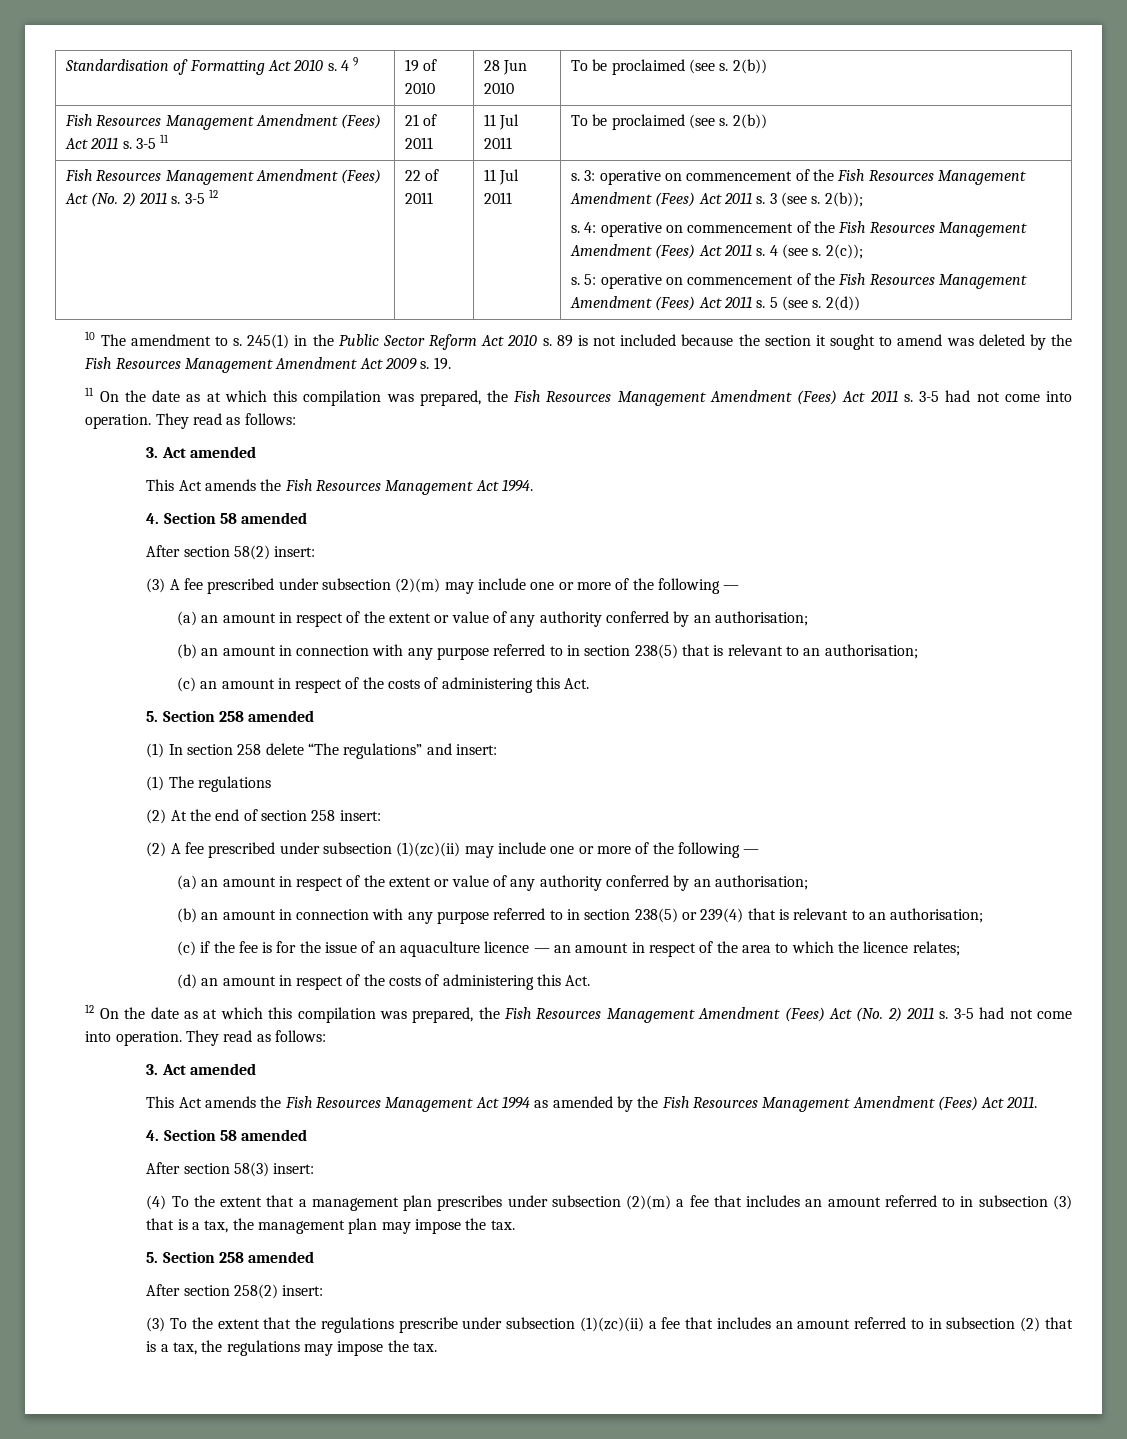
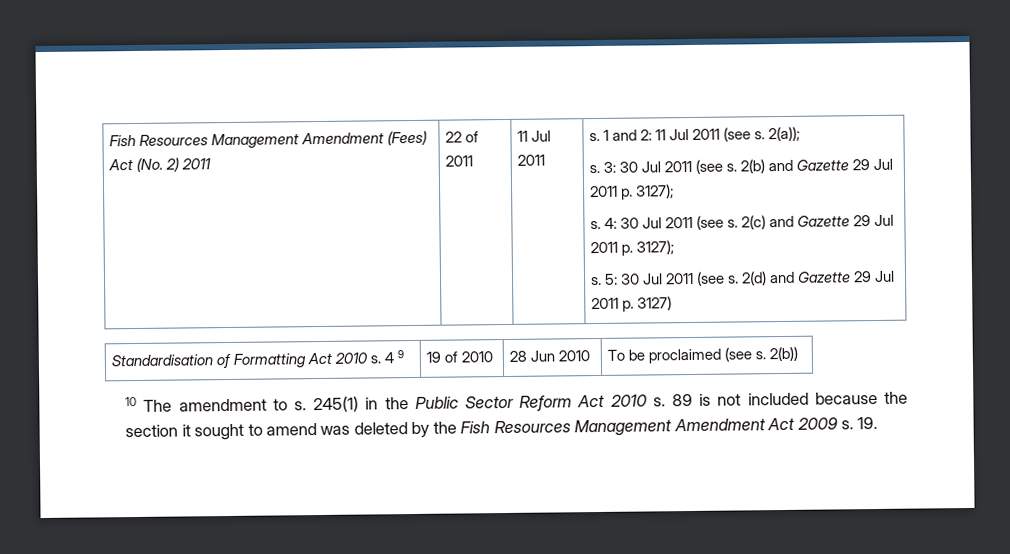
+ Fish Resources Management Amendment (Fees) Act (No. 2) 2011 | 22 of 2011 | 11 Jul 2011 | s. 1 and 2: 11 Jul 2011 (see s. 2(a));
+ s. 3: 30 Jul 2011 (see s. 2(b) and Gazette 29 Jul 2011 p. 3127);
+ s. 4: 30 Jul 2011 (see s. 2(c) and Gazette 29 Jul 2011 p. 3127);
+ s. 5: 30 Jul 2011 (see s. 2(d) and Gazette 29 Jul 2011 p. 3127)
- Fish Resources Management Amendment (Fees) Act 2011 s. 3-5 11 | 21 of 2011 | 11 Jul 2011 | To be proclaimed (see s. 2(b))
- Fish Resources Management Amendment (Fees) Act (No. 2) 2011 s. 3-5 12 | 22 of 2011 | 11 Jul 2011 | s. 3: operative on commencement of the Fish Resources Management Amendment (Fees) Act 2011 s. 3 (see s. 2(b));
- s. 4: operative on commencement of the Fish Resources Management Amendment (Fees) Act 2011 s. 4 (see s. 2(c));
- s. 5: operative on commencement of the Fish Resources Management Amendment (Fees) Act 2011 s. 5 (see s. 2(d))
- 11 On the date as at which this compilation was prepared, the Fish Resources Management Amendment (Fees) Act 2011 s. 3-5 had not come into operation. They read as follows:
- 3. Act amended
- This Act amends the Fish Resources Management Act 1994.
- 4. Section 58 amended
- After section 58(2) insert:
- (3) A fee prescribed under subsection (2)(m) may include one or more of the following —
- (a) an amount in respect of the extent or value of any authority conferred by an authorisation;
- (b) an amount in connection with any purpose referred to in section 238(5) that is relevant to an authorisation;
- (c) an amount in respect of the costs of administering this Act.
- 5. Section 258 amended
- (1) In section 258 delete “The regulations” and insert:
- (1) The regulations
- (2) At the end of section 258 insert:
- (2) A fee prescribed under subsection (1)(zc)(ii) may include one or more of the following —
- (a) an amount in respect of the extent or value of any authority conferred by an authorisation;
- (b) an amount in connection with any purpose referred to in section 238(5) or 239(4) that is relevant to an authorisation;
- (c) if the fee is for the issue of an aquaculture licence — an amount in respect of the area to which the licence relates;
- (d) an amount in respect of the costs of administering this Act.
- 12 On the date as at which this compilation was prepared, the Fish Resources Management Amendment (Fees) Act (No. 2) 2011 s. 3-5 had not come into operation. They read as follows:
- 3. Act amended
- This Act amends the Fish Resources Management Act 1994 as amended by the Fish Resources Management Amendment (Fees) Act 2011.
- 4. Section 58 amended
- After section 58(3) insert:
- (4) To the extent that a management plan prescribes under subsection (2)(m) a fee that includes an amount referred to in subsection (3) that is a tax, the management plan may impose the tax.
- 5. Section 258 amended
- After section 258(2) insert:
- (3) To the extent that the regulations prescribe under subsection (1)(zc)(ii) a fee that includes an amount referred to in subsection (2) that is a tax, the regulations may impose the tax.

